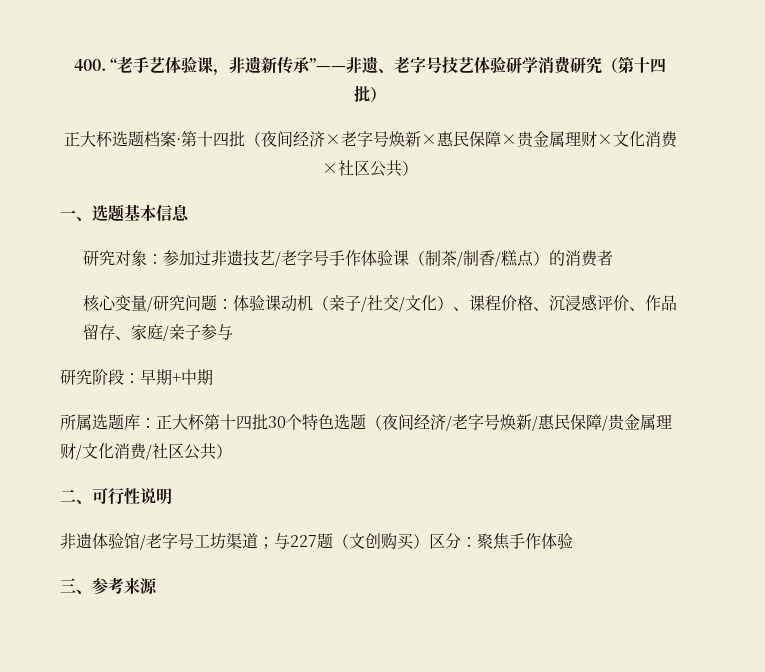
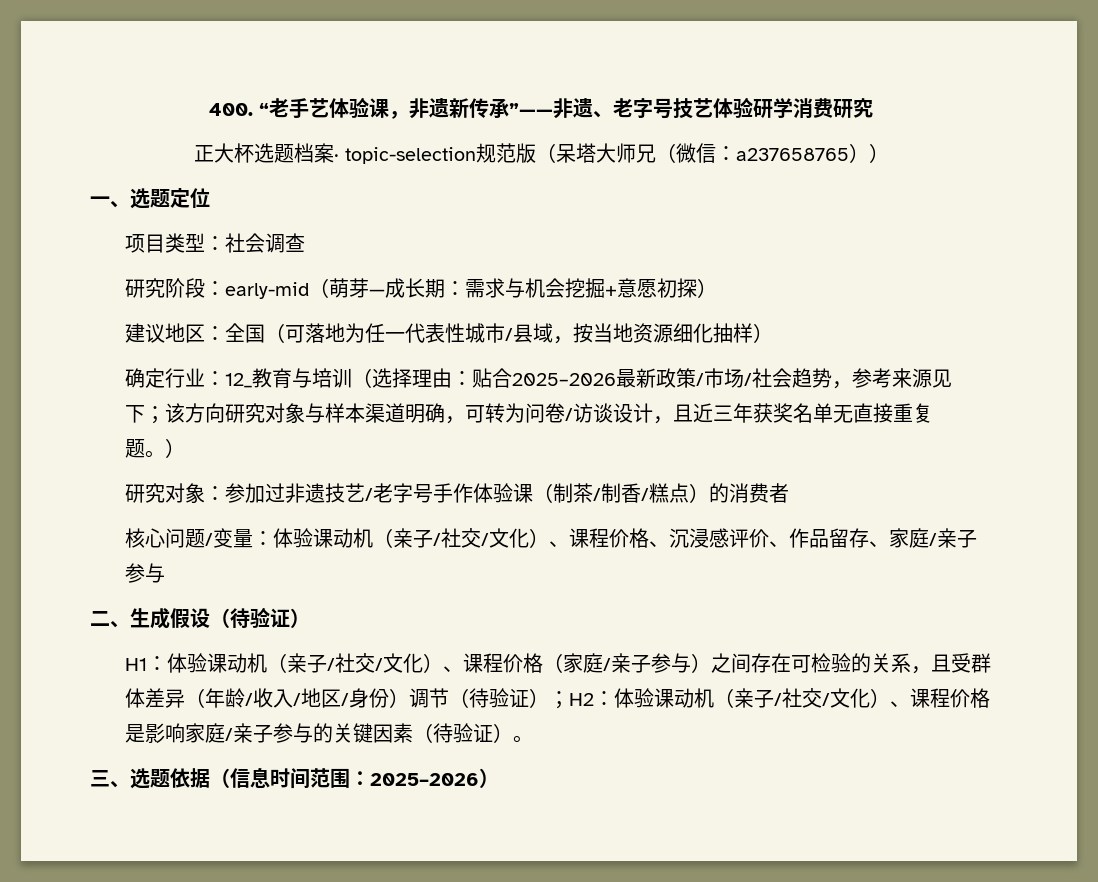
- 400. “老手艺体验课，非遗新传承”——非遗、老字号技艺体验研学消费研究（第十四批）
+ 400. “老手艺体验课，非遗新传承”——非遗、老字号技艺体验研学消费研究
- 正大杯选题档案·第十四批（夜间经济×老字号焕新×惠民保障×贵金属理财×文化消费×社区公共）
- 一、选题基本信息
+ 正大杯选题档案· topic-selection规范版（呆塔大师兄（微信：a237658765））
+ 一、选题定位
+ 项目类型：社会调查
+ 研究阶段：early-mid（萌芽—成长期：需求与机会挖掘+意愿初探）
+ 建议地区：全国（可落地为任一代表性城市/县域，按当地资源细化抽样）
+ 确定行业：12_教育与培训（选择理由：贴合2025–2026最新政策/市场/社会趋势，参考来源见下；该方向研究对象与样本渠道明确，可转为问卷/访谈设计，且近三年获奖名单无直接重复题。）
- 核心变量/研究问题：体验课动机（亲子/社交/文化）、课程价格、沉浸感评价、作品留存、家庭/亲子参与
+ 核心问题/变量：体验课动机（亲子/社交/文化）、课程价格、沉浸感评价、作品留存、家庭/亲子参与
- 研究阶段：早期+中期
- 所属选题库：正大杯第十四批30个特色选题（夜间经济/老字号焕新/惠民保障/贵金属理财/文化消费/社区公共）
- 二、可行性说明
- 非遗体验馆/老字号工坊渠道；与227题（文创购买）区分：聚焦手作体验
- 三、参考来源
+ 二、生成假设（待验证）
+ H1：体验课动机（亲子/社交/文化）、课程价格（家庭/亲子参与）之间存在可检验的关系，且受群体差异（年龄/收入/地区/身份）调节（待验证）；H2：体验课动机（亲子/社交/文化）、课程价格是影响家庭/亲子参与的关键因素（待验证）。
+ 三、选题依据（信息时间范围：2025–2026）

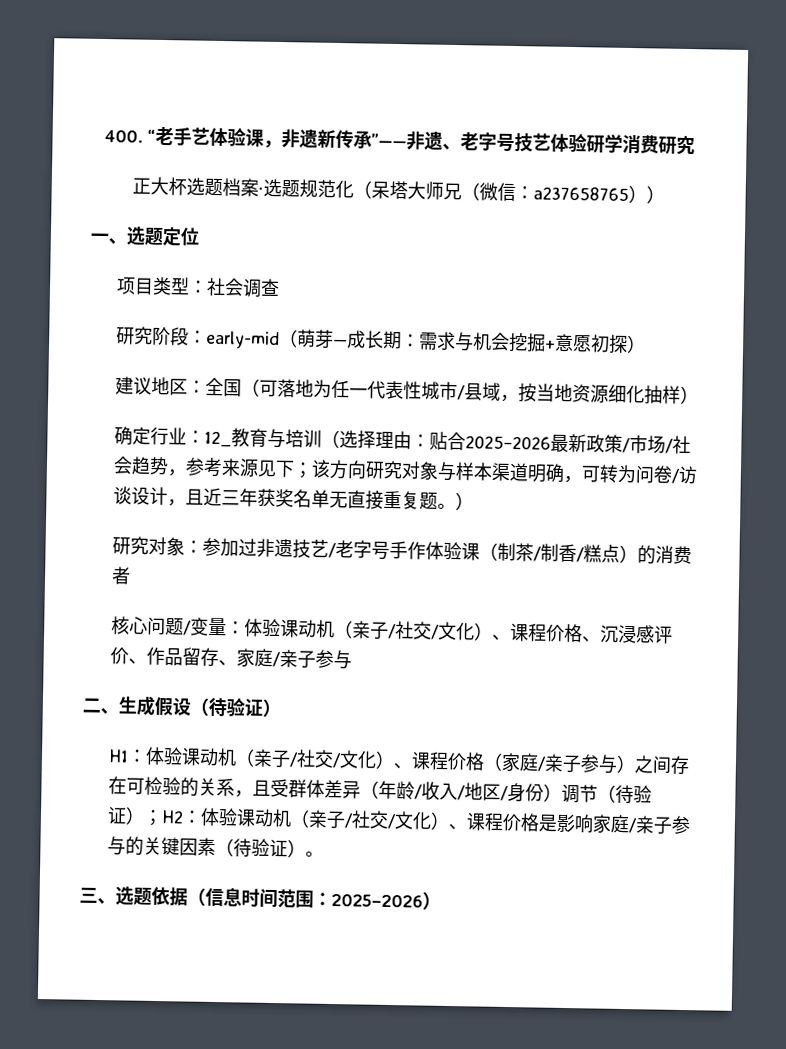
- 正大杯选题档案· topic-selection规范版（呆塔大师兄（微信：a237658765））
+ 正大杯选题档案·选题规范化（呆塔大师兄（微信：a237658765））

